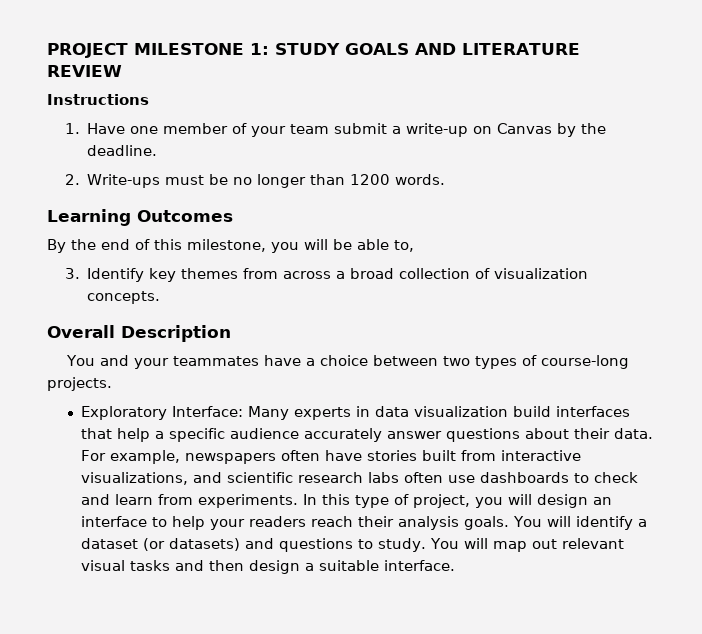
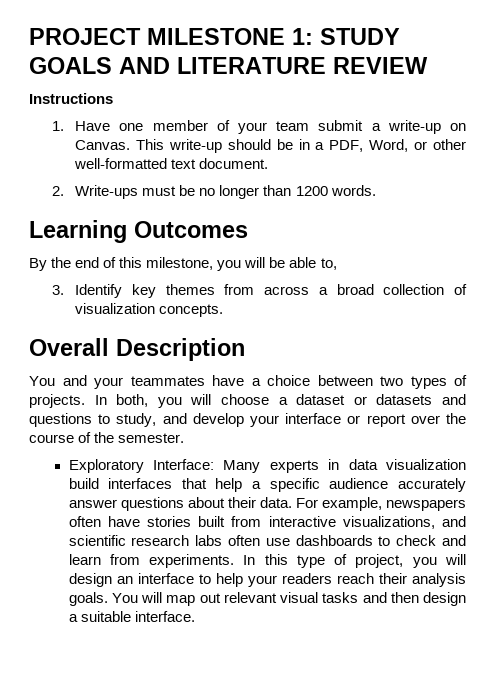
- 1. Have one member of your team submit a write-up on Canvas by the deadline.
+ 1. Have one member of your team submit a write-up on Canvas. This write-up should be in a PDF, Word, or other well-formatted text document.
- You and your teammates have a choice between two types of course-long projects.
+ You and your teammates have a choice between two types of projects. In both, you will choose a dataset or datasets and questions to study, and develop your interface or report over the course of the semester.
- You will identify a dataset (or datasets) and questions to study. You will map out relevant visual tasks and then design a suitable interface.
+ You will map out relevant visual tasks and then design a suitable interface.

